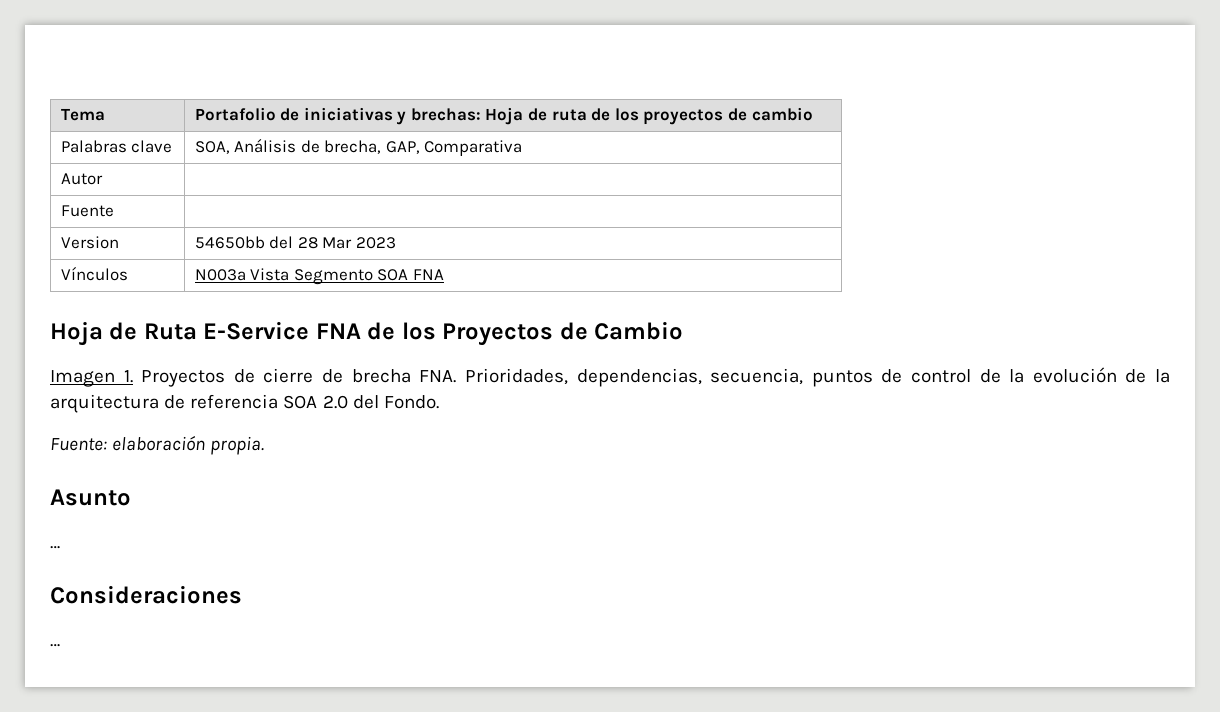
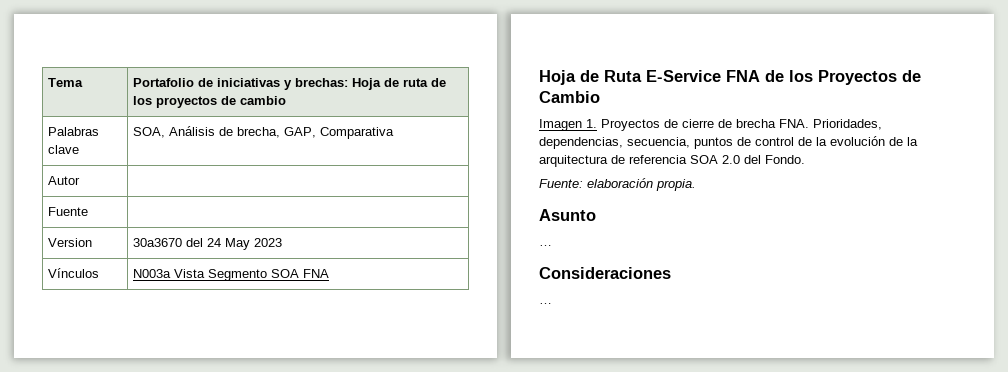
- Version | 54650bb del 28 Mar 2023
+ Version | 30a3670 del 24 May 2023

